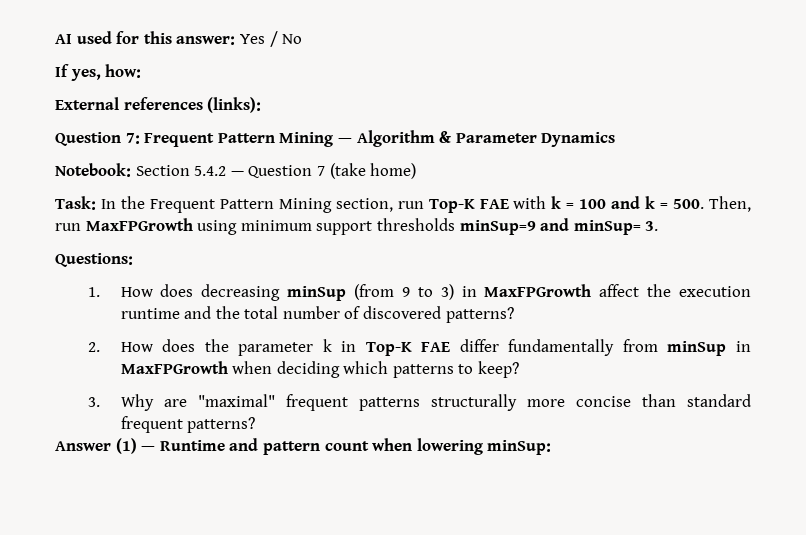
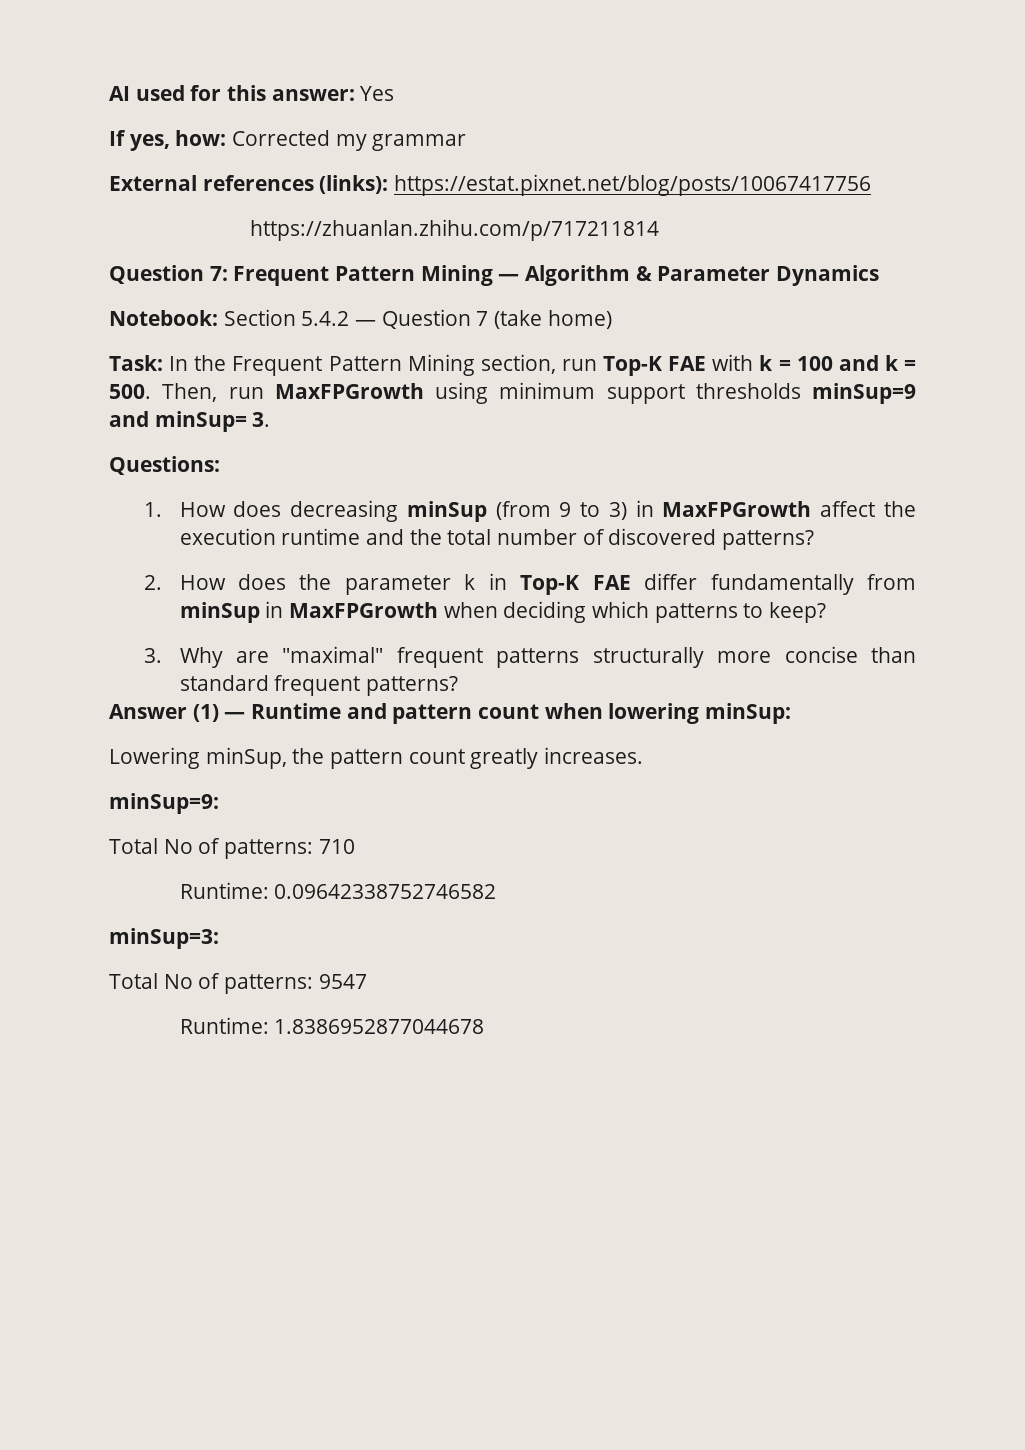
- AI used for this answer: Yes / No
+ AI used for this answer: Yes
- If yes, how:
+ If yes, how: Corrected my grammar
- External references (links):
+ External references (links): https://estat.pixnet.net/blog/posts/10067417756
+ https://zhuanlan.zhihu.com/p/717211814
+ Lowering minSup, the pattern count greatly increases.
+ minSup=9:
+ Total No of patterns: 710
+ Runtime: 0.09642338752746582
+ minSup=3:
+ Total No of patterns: 9547
+ Runtime: 1.8386952877044678

